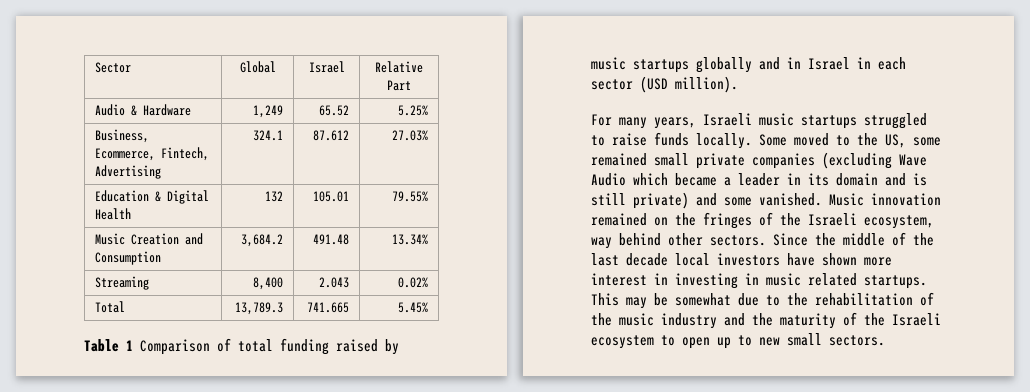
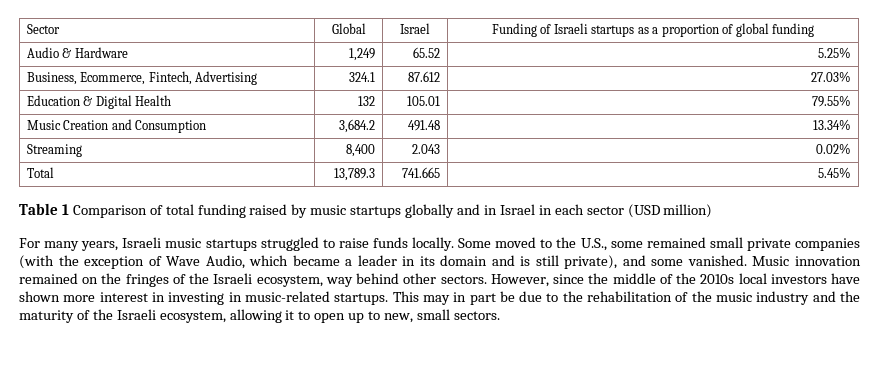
- Sector | Global | Israel | Relative Part
+ Sector | Global | Israel | Funding of Israeli startups as a proportion of global funding
- Table 1 Comparison of total funding raised by music startups globally and in Israel in each sector (USD million).
+ Table 1 Comparison of total funding raised by music startups globally and in Israel in each sector (USD million)
- Some moved to the US, some remained small private companies (excluding Wave Audio which became a leader in its domain and is still private) and some vanished.
+ Some moved to the U.S., some remained small private companies (with the exception of Wave Audio, which became a leader in its domain and is still private), and some vanished.
- Since the middle of the last decade local investors have shown more interest in investing in music related startups.
+ However, since the middle of the 2010s local investors have shown more interest in investing in music-related startups.
- This may be somewhat due to the rehabilitation of the music industry and the maturity of the Israeli ecosystem to open up to new small sectors.
+ This may in part be due to the rehabilitation of the music industry and the maturity of the Israeli ecosystem, allowing it to open up to new, small sectors.

